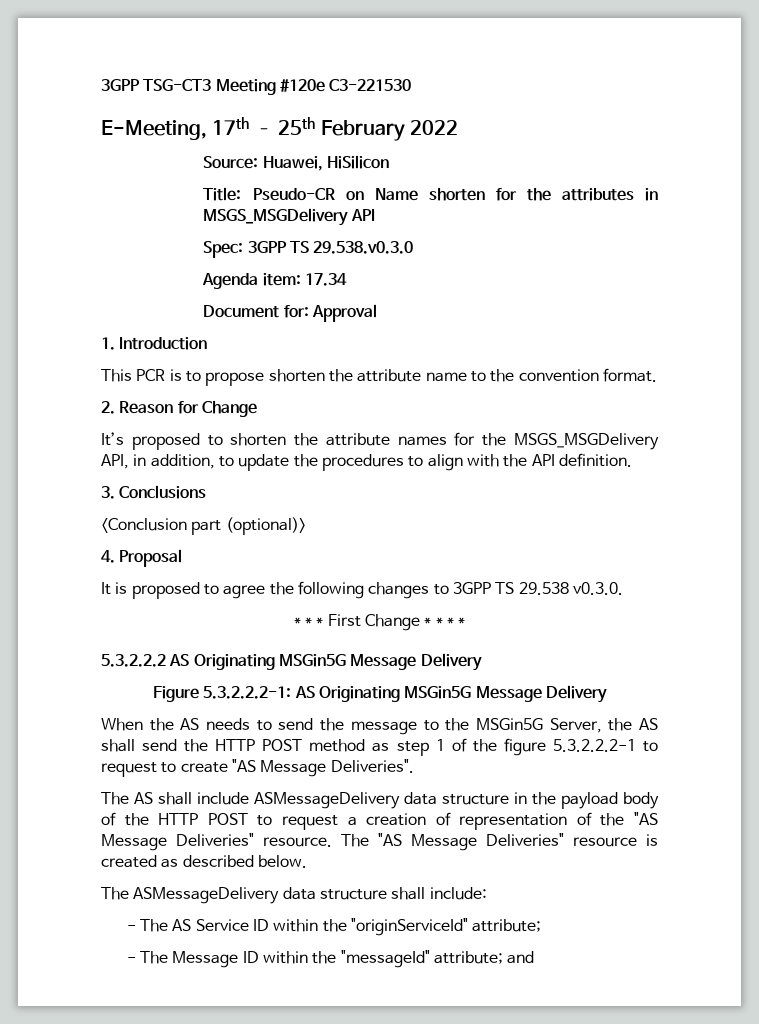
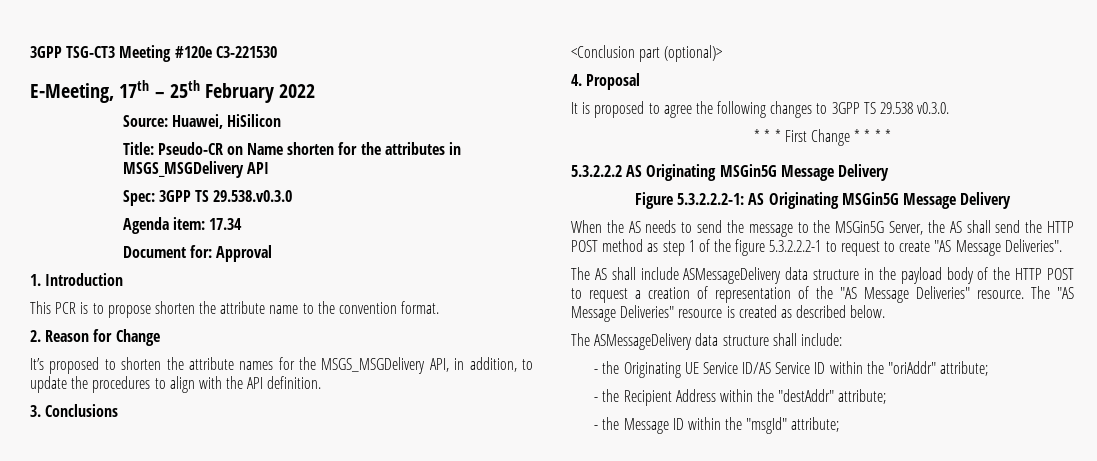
- - The AS Service ID within the "originServiceId" attribute;
- - The Message ID within the "messageId" attribute; and
+ - the Originating UE Service ID/AS Service ID within the "oriAddr" attribute;
+ - the Recipient Address within the "destAddr" attribute;
+ - the Message ID within the "msgId" attribute;

